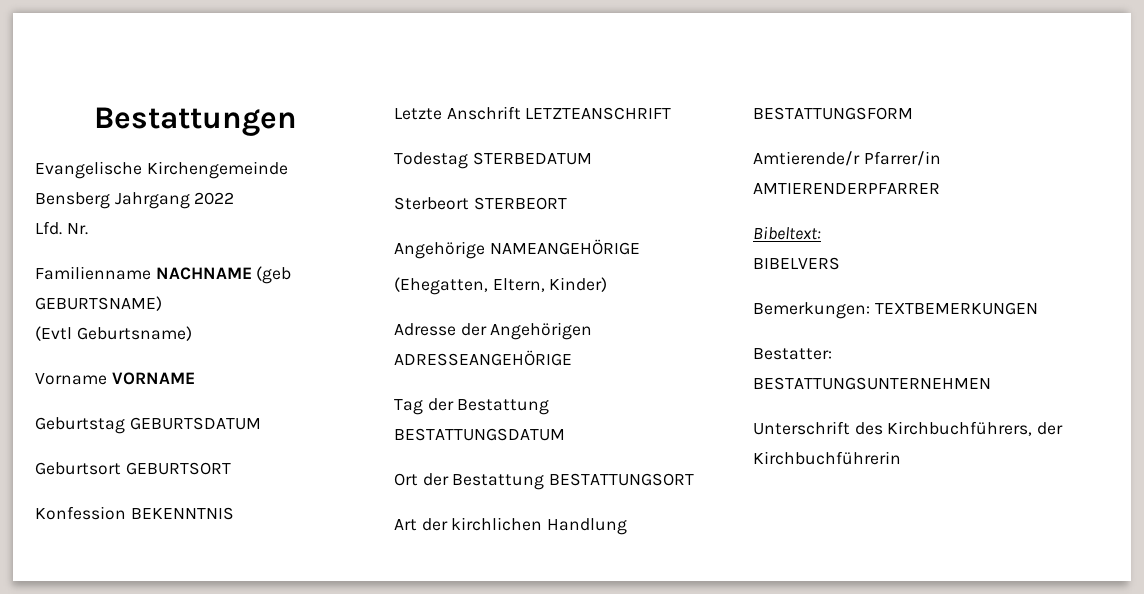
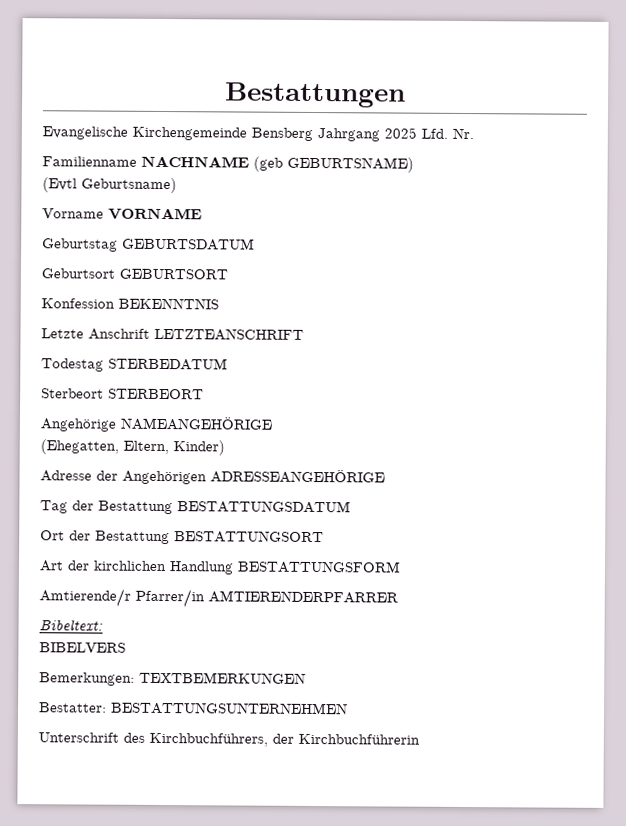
- Evangelische Kirchengemeinde Bensberg Jahrgang 2022
- Lfd. Nr.
+ Evangelische Kirchengemeinde Bensberg Jahrgang 2025 Lfd. Nr.

